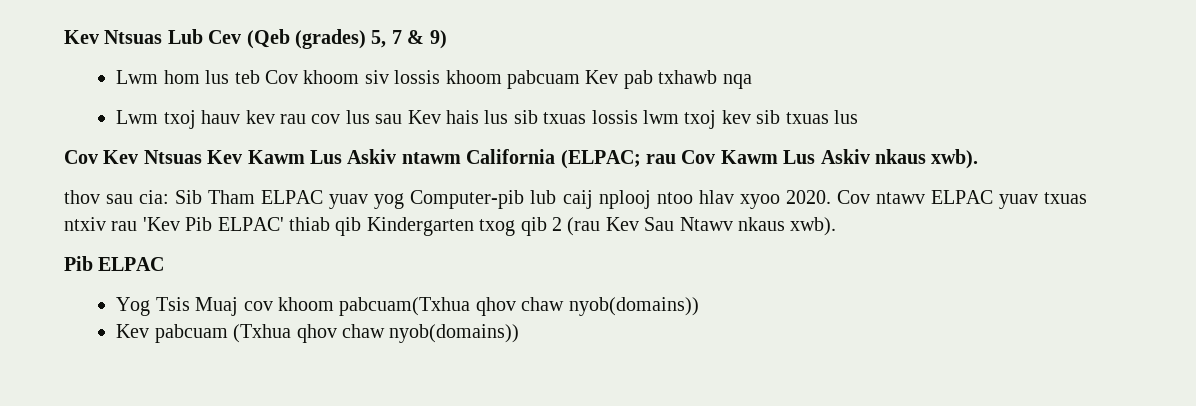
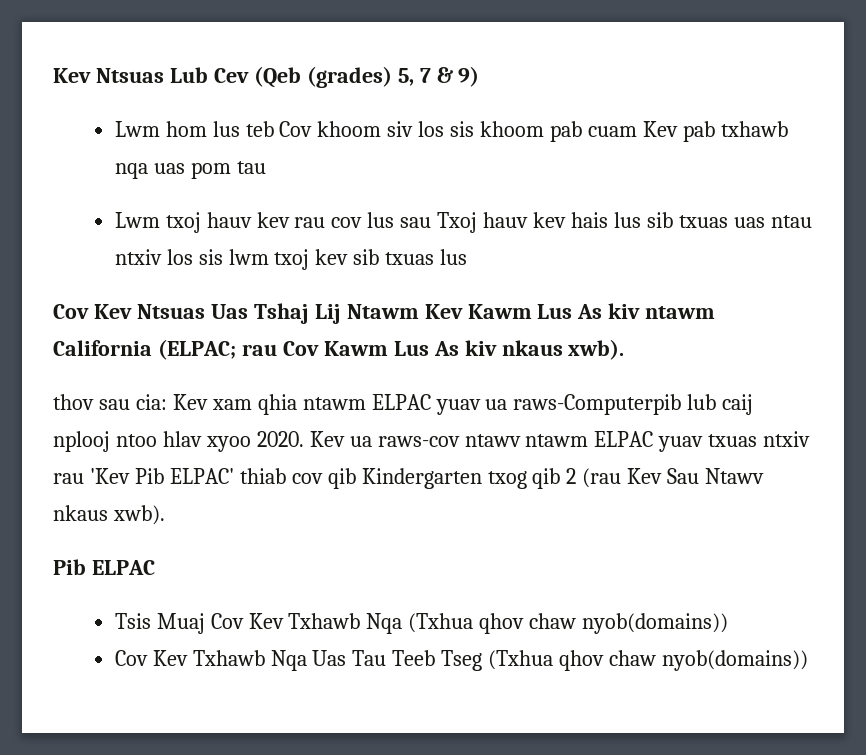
- Lwm hom lus teb Cov khoom siv lossis khoom pabcuam Kev pab txhawb nqa
+ Lwm hom lus teb Cov khoom siv los sis khoom pab cuam Kev pab txhawb nqa uas pom tau
- Lwm txoj hauv kev rau cov lus sau Kev hais lus sib txuas lossis lwm txoj kev sib txuas lus
+ Lwm txoj hauv kev rau cov lus sau Txoj hauv kev hais lus sib txuas uas ntau ntxiv los sis lwm txoj kev sib txuas lus
- Cov Kev Ntsuas Kev Kawm Lus Askiv ntawm California (ELPAC; rau Cov Kawm Lus Askiv nkaus xwb).
+ Cov Kev Ntsuas Uas Tshaj Lij Ntawm Kev Kawm Lus As kiv ntawm California (ELPAC; rau Cov Kawm Lus As kiv nkaus xwb).
- thov sau cia: Sib Tham ELPAC yuav yog Computer-pib lub caij nplooj ntoo hlav xyoo 2020.
+ thov sau cia: Kev xam qhia ntawm ELPAC yuav ua raws-Computerpib lub caij nplooj ntoo hlav xyoo 2020.
- Cov ntawv ELPAC yuav txuas ntxiv rau 'Kev Pib ELPAC' thiab qib Kindergarten txog qib 2 (rau Kev Sau Ntawv nkaus xwb).
+ Kev ua raws-cov ntawv ntawm ELPAC yuav txuas ntxiv rau 'Kev Pib ELPAC' thiab cov qib Kindergarten txog qib 2 (rau Kev Sau Ntawv nkaus xwb).
- Yog Tsis Muaj cov khoom pabcuam(Txhua qhov chaw nyob(domains))
- Kev pabcuam (Txhua qhov chaw nyob(domains))
+ Tsis Muaj Cov Kev Txhawb Nqa (Txhua qhov chaw nyob(domains))
+ Cov Kev Txhawb Nqa Uas Tau Teeb Tseg (Txhua qhov chaw nyob(domains))

